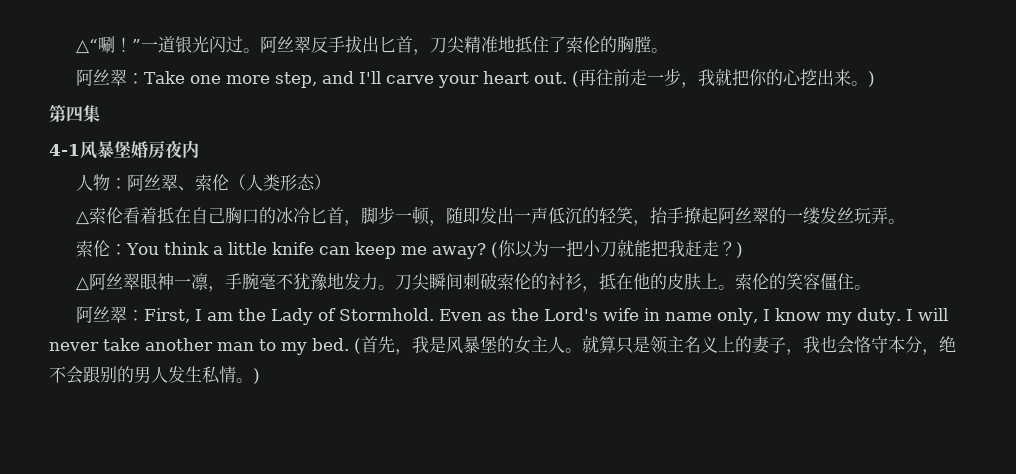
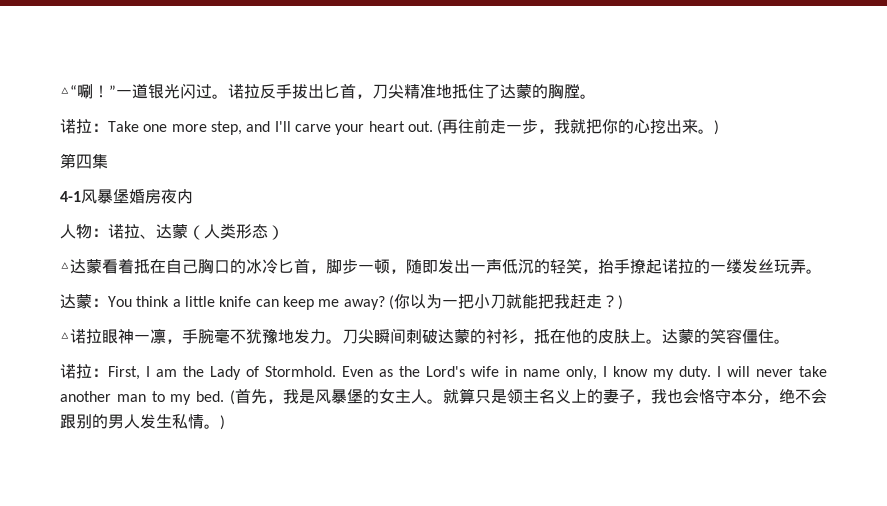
- 阿丝翠反手拔出匕首，刀尖精准地抵住了索伦的胸膛。
+ 诺拉反手拔出匕首，刀尖精准地抵住了达蒙的胸膛。
- 阿丝翠：Take one more step, and I'll carve your heart out.
+ 诺拉：Take one more step, and I'll carve your heart out.
- 人物：阿丝翠、索伦（人类形态）
+ 人物：诺拉、达蒙（人类形态）
- △索伦看着抵在自己胸口的冰冷匕首，脚步一顿，随即发出一声低沉的轻笑，抬手撩起阿丝翠的一缕发丝玩弄。
+ △达蒙看着抵在自己胸口的冰冷匕首，脚步一顿，随即发出一声低沉的轻笑，抬手撩起诺拉的一缕发丝玩弄。
- 索伦：You think a little knife can keep me away?
+ 达蒙：You think a little knife can keep me away?
- △阿丝翠眼神一凛，手腕毫不犹豫地发力。
+ △诺拉眼神一凛，手腕毫不犹豫地发力。
- 刀尖瞬间刺破索伦的衬衫，抵在他的皮肤上。
+ 刀尖瞬间刺破达蒙的衬衫，抵在他的皮肤上。
- 索伦的笑容僵住。
+ 达蒙的笑容僵住。
- 阿丝翠：First, I am the Lady of Stormhold.
+ 诺拉：First, I am the Lady of Stormhold.

